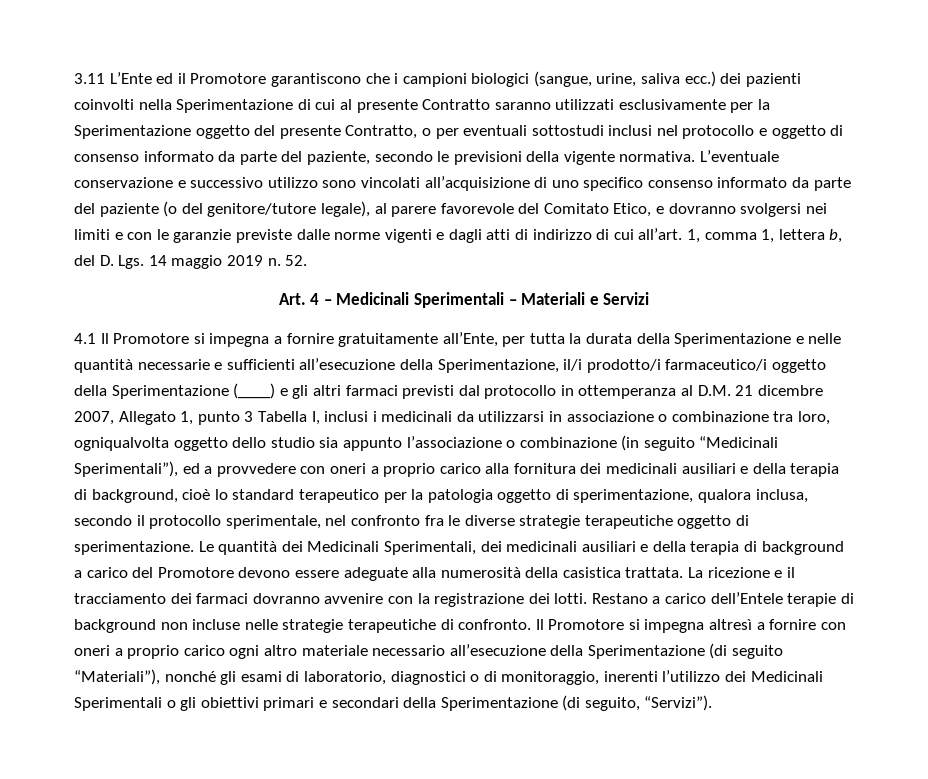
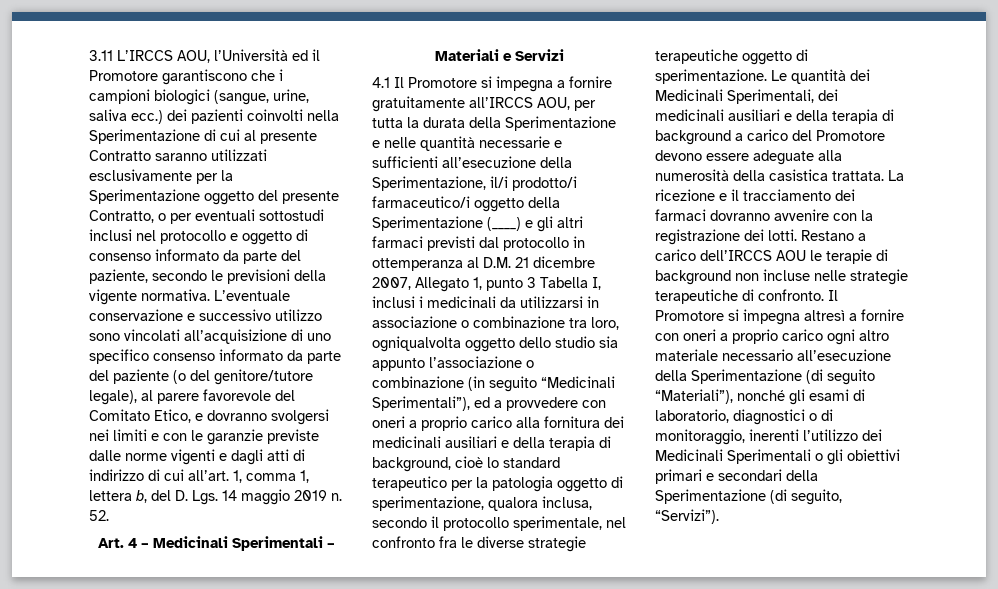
- 3.11 L’Ente ed il Promotore garantiscono che i campioni biologici (sangue, urine, saliva ecc.) dei pazienti coinvolti nella Sperimentazione di cui al presente Contratto saranno utilizzati esclusivamente per la Sperimentazione oggetto del presente Contratto, o per eventuali sottostudi inclusi nel protocollo e oggetto di consenso informato da parte del paziente, secondo le previsioni della vigente normativa.
+ 3.11 L’IRCCS AOU, l’Università ed il Promotore garantiscono che i campioni biologici (sangue, urine, saliva ecc.) dei pazienti coinvolti nella Sperimentazione di cui al presente Contratto saranno utilizzati esclusivamente per la Sperimentazione oggetto del presente Contratto, o per eventuali sottostudi inclusi nel protocollo e oggetto di consenso informato da parte del paziente, secondo le previsioni della vigente normativa.
- 4.1 Il Promotore si impegna a fornire gratuitamente all’Ente, per tutta la durata della Sperimentazione e nelle quantità necessarie e sufficienti all’esecuzione della Sperimentazione, il/i prodotto/i farmaceutico/i oggetto della Sperimentazione (____) e gli altri farmaci previsti dal protocollo in ottemperanza al D.M. 21 dicembre 2007, Allegato 1, punto 3 Tabella I, inclusi i medicinali da utilizzarsi in associazione o combinazione tra loro, ogniqualvolta oggetto dello studio sia appunto l’associazione o combinazione (in seguito “Medicinali Sperimentali”), ed a provvedere con oneri a proprio carico alla fornitura dei medicinali ausiliari e della terapia di background, cioè lo standard terapeutico per la patologia oggetto di sperimentazione, qualora inclusa, secondo il protocollo sperimentale, nel confronto fra le diverse strategie terapeutiche oggetto di sperimentazione.
+ 4.1 Il Promotore si impegna a fornire gratuitamente all’IRCCS AOU, per tutta la durata della Sperimentazione e nelle quantità necessarie e sufficienti all’esecuzione della Sperimentazione, il/i prodotto/i farmaceutico/i oggetto della Sperimentazione (____) e gli altri farmaci previsti dal protocollo in ottemperanza al D.M. 21 dicembre 2007, Allegato 1, punto 3 Tabella I, inclusi i medicinali da utilizzarsi in associazione o combinazione tra loro, ogniqualvolta oggetto dello studio sia appunto l’associazione o combinazione (in seguito “Medicinali Sperimentali”), ed a provvedere con oneri a proprio carico alla fornitura dei medicinali ausiliari e della terapia di background, cioè lo standard terapeutico per la patologia oggetto di sperimentazione, qualora inclusa, secondo il protocollo sperimentale, nel confronto fra le diverse strategie terapeutiche oggetto di sperimentazione.
- Restano a carico dell’Entele terapie di background non incluse nelle strategie terapeutiche di confronto.
+ Restano a carico dell’IRCCS AOU le terapie di background non incluse nelle strategie terapeutiche di confronto.

